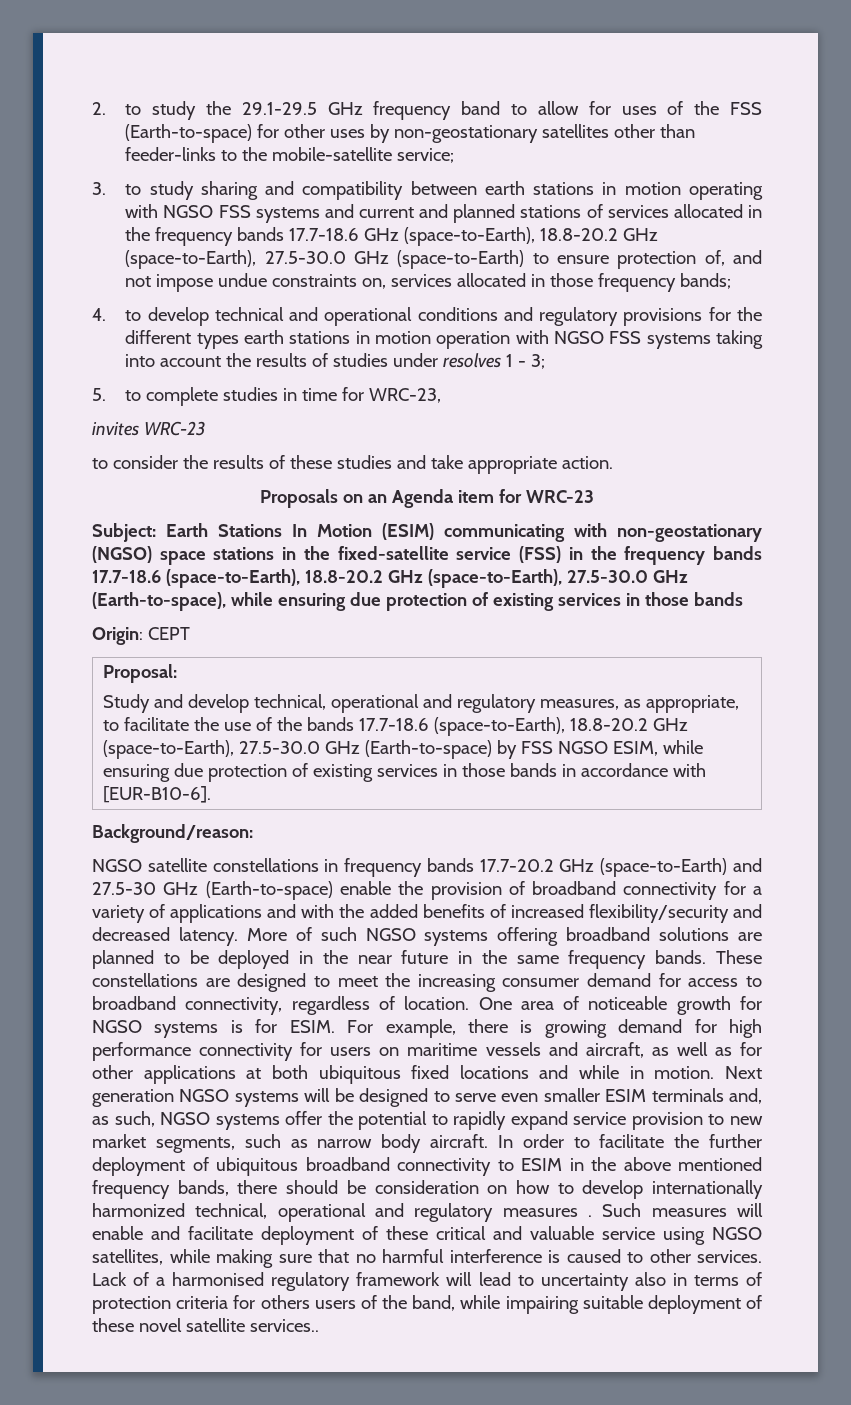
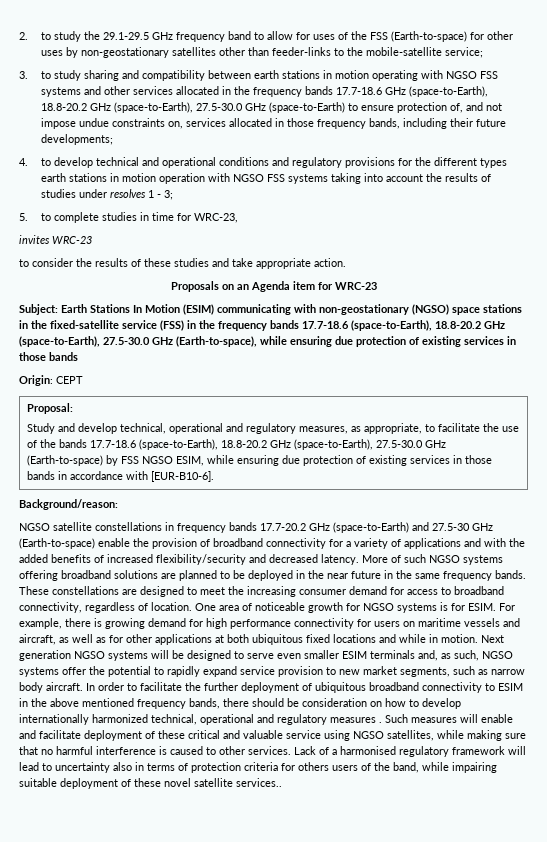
- 3. to study sharing and compatibility between earth stations in motion operating with NGSO FSS systems and current and planned stations of services allocated in the frequency bands 17.7-18.6 GHz (space-to-Earth), 18.8-20.2 GHz (space-to-Earth), 27.5-30.0 GHz (space-to-Earth) to ensure protection of, and not impose undue constraints on, services allocated in those frequency bands;
+ 3. to study sharing and compatibility between earth stations in motion operating with NGSO FSS systems and other services allocated in the frequency bands 17.7-18.6 GHz (space-to-Earth), 18.8-20.2 GHz (space-to-Earth), 27.5-30.0 GHz (space-to-Earth) to ensure protection of, and not impose undue constraints on, services allocated in those frequency bands, including their future developments;

